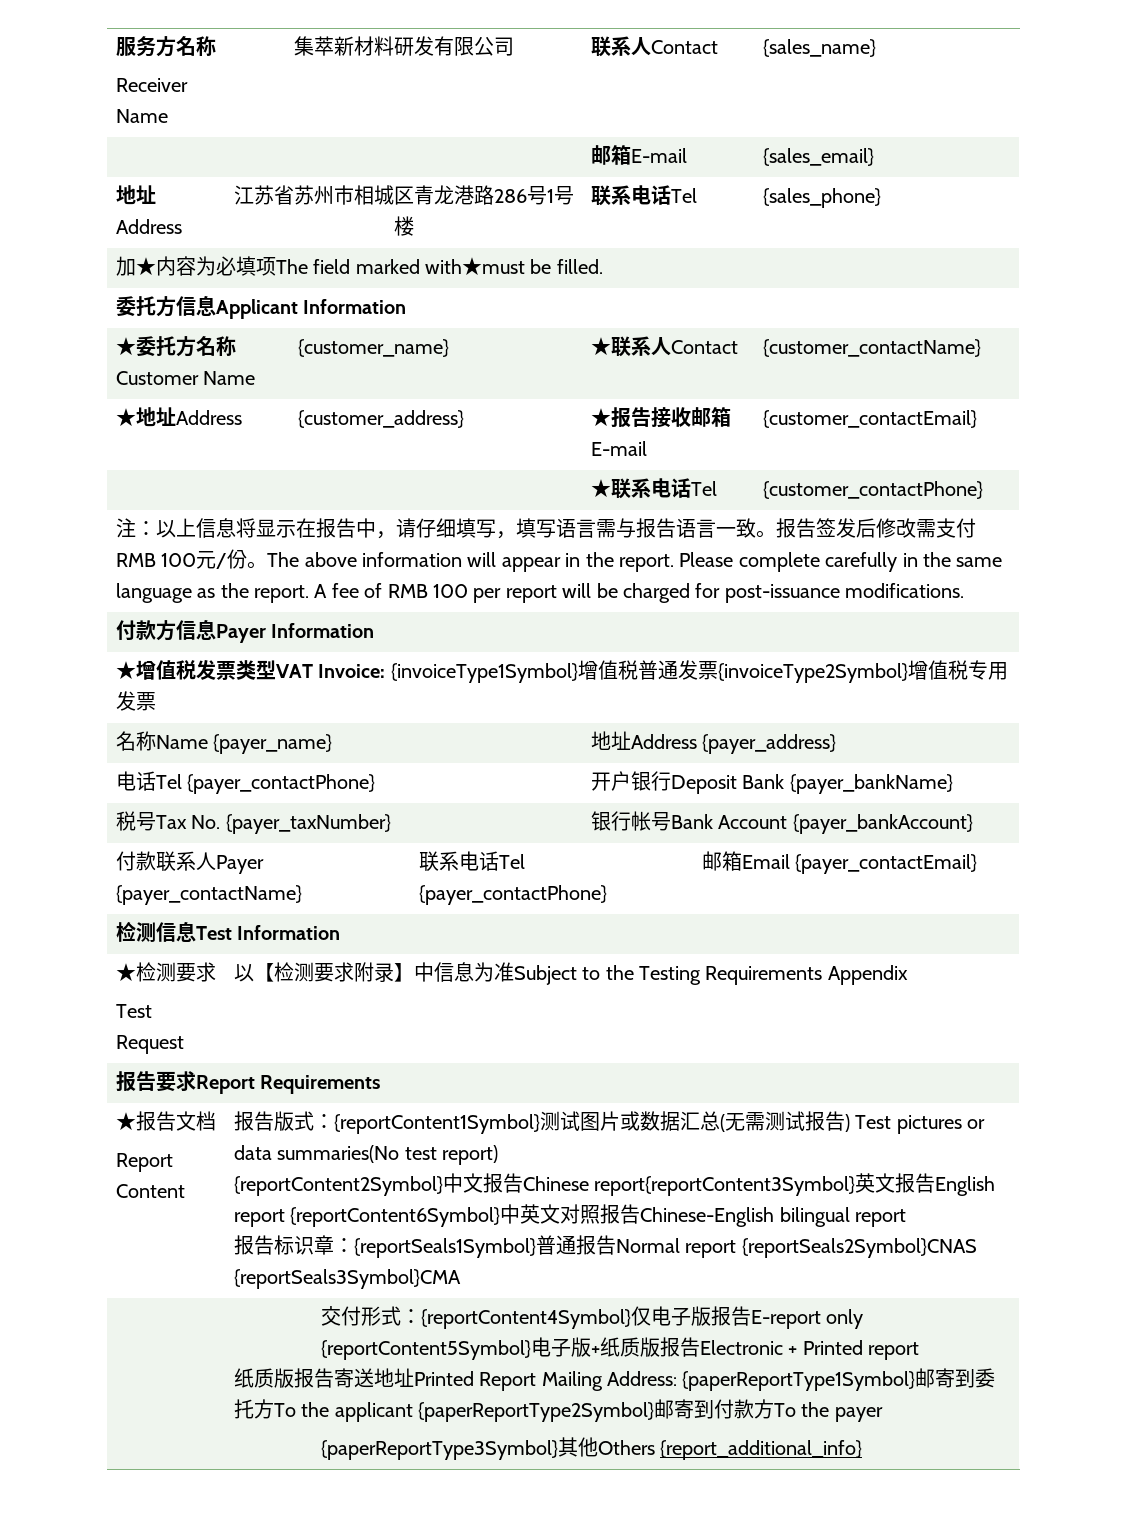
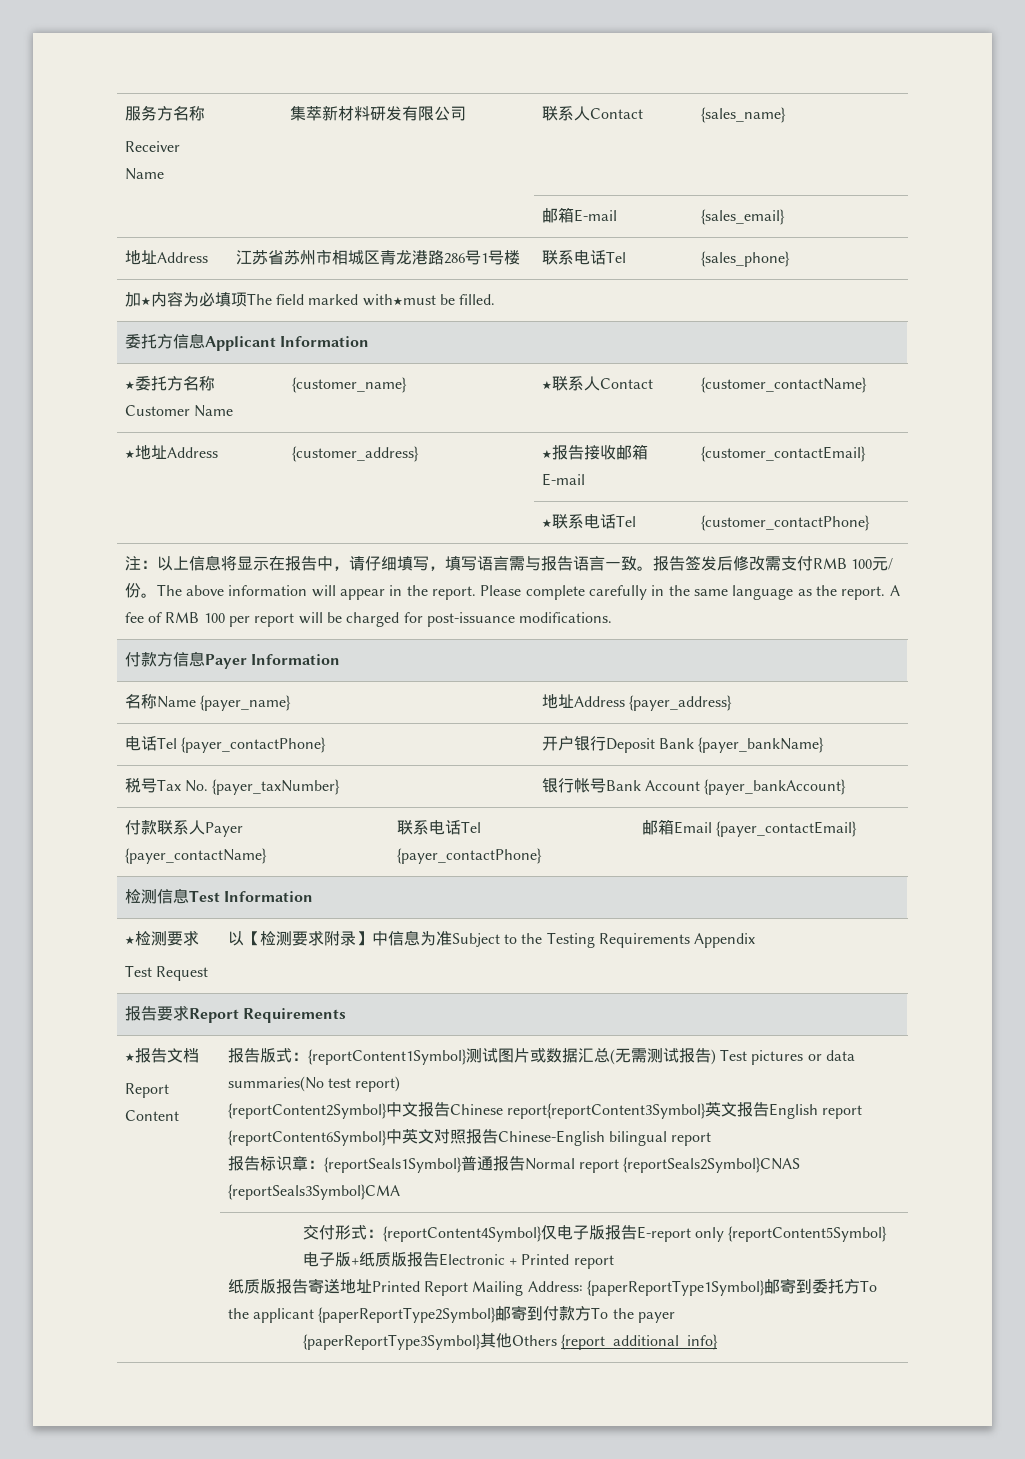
- ★增值税发票类型VAT Invoice: {invoiceType1Symbol}增值税普通发票{invoiceType2Symbol}增值税专用发票

